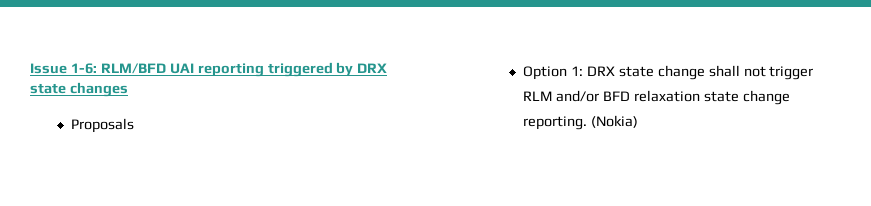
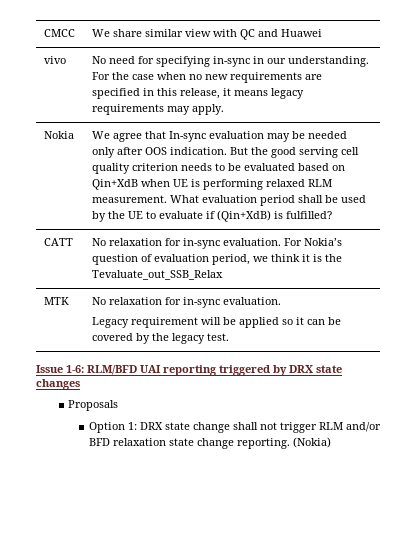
+ CMCC | We share similar view with QC and Huawei
+ vivo | No need for specifying in-sync in our understanding. For the case when no new requirements are specified in this release, it means legacy requirements may apply.
+ Nokia | We agree that In-sync evaluation may be needed only after OOS indication. But the good serving cell quality criterion needs to be evaluated based on Qin+XdB when UE is performing relaxed RLM measurement. What evaluation period shall be used by the UE to evaluate if (Qin+XdB) is fulfilled?
+ CATT | No relaxation for in-sync evaluation. For Nokia’s question of evaluation period, we think it is the Tevaluate_out_SSB_Relax
+ MTK | No relaxation for in-sync evaluation.
+ Legacy requirement will be applied so it can be covered by the legacy test.

